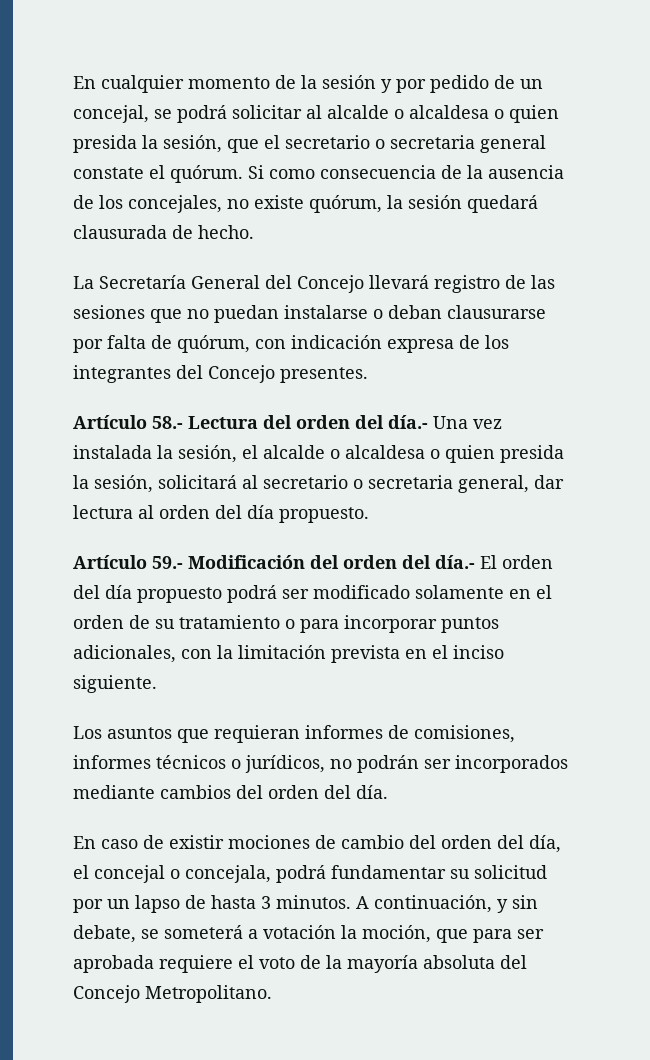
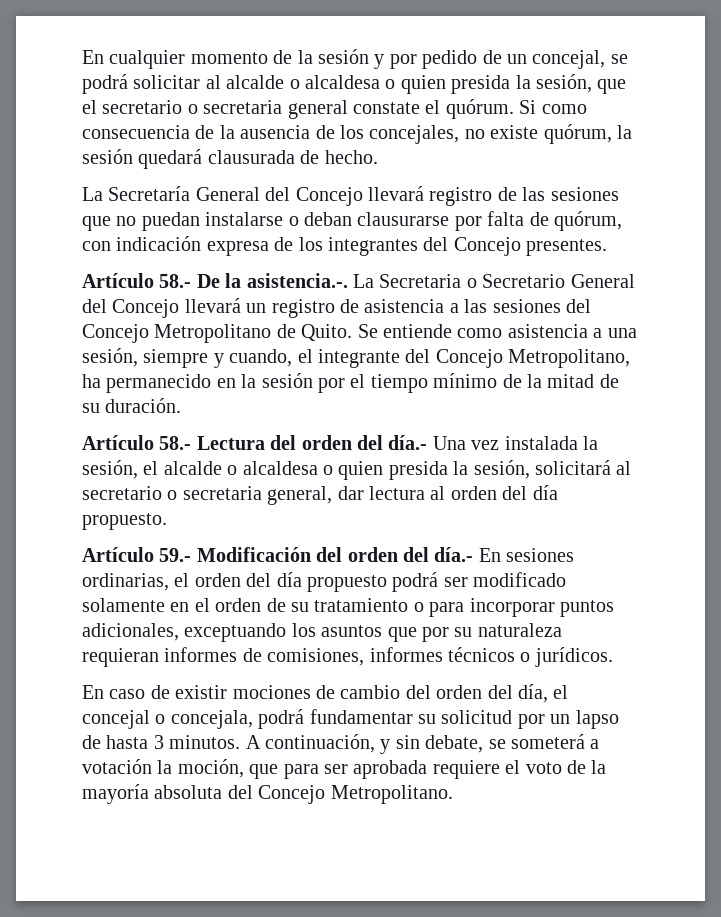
+ Artículo 58.- De la asistencia.-. La Secretaria o Secretario General del Concejo llevará un registro de asistencia a las sesiones del Concejo Metropolitano de Quito. Se entiende como asistencia a una sesión, siempre y cuando, el integrante del Concejo Metropolitano, ha permanecido en la sesión por el tiempo mínimo de la mitad de su duración.
- Artículo 59.- Modificación del orden del día.- El orden del día propuesto podrá ser modificado solamente en el orden de su tratamiento o para incorporar puntos adicionales, con la limitación prevista en el inciso siguiente.
- Los asuntos que requieran informes de comisiones, informes técnicos o jurídicos, no podrán ser incorporados mediante cambios del orden del día.
+ Artículo 59.- Modificación del orden del día.- En sesiones ordinarias, el orden del día propuesto podrá ser modificado solamente en el orden de su tratamiento o para incorporar puntos adicionales, exceptuando los asuntos que por su naturaleza requieran informes de comisiones, informes técnicos o jurídicos.

